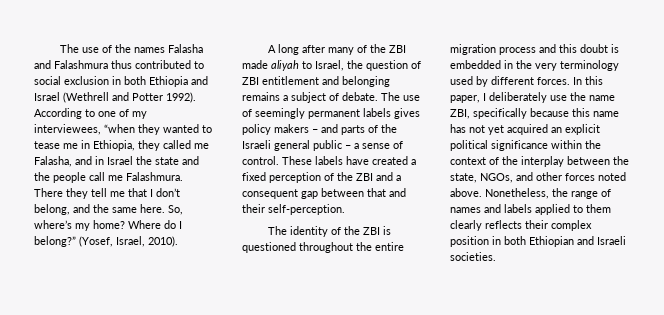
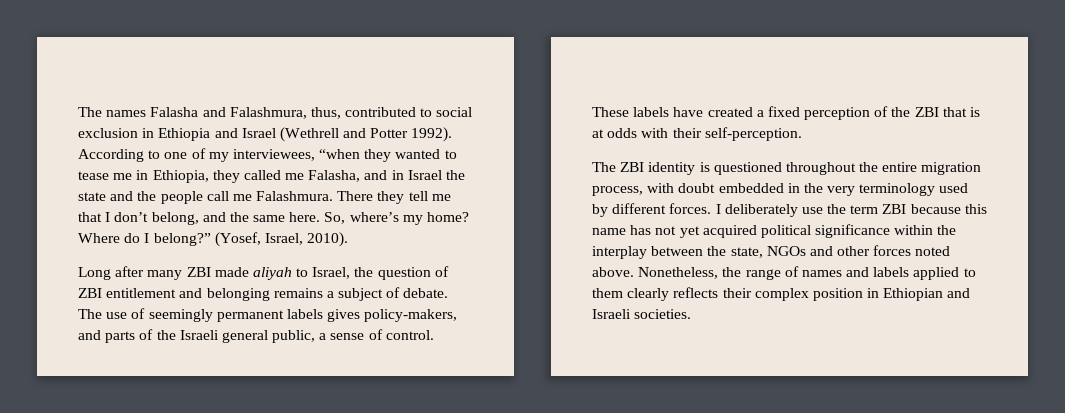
- The use of the names Falasha and Falashmura thus contributed to social exclusion in both Ethiopia and Israel (Wethrell and Potter 1992).
+ The names Falasha and Falashmura, thus, contributed to social exclusion in Ethiopia and Israel (Wethrell and Potter 1992).
- A long after many of the ZBI made aliyah to Israel, the question of ZBI entitlement and belonging remains a subject of debate.
+ Long after many ZBI made aliyah to Israel, the question of ZBI entitlement and belonging remains a subject of debate.
- The use of seemingly permanent labels gives policy makers – and parts of the Israeli general public – a sense of control.
+ The use of seemingly permanent labels gives policy-makers, and parts of the Israeli general public, a sense of control.
- These labels have created a fixed perception of the ZBI and a consequent gap between that and their self-perception.
+ These labels have created a fixed perception of the ZBI that is at odds with their self-perception.
- The identity of the ZBI is questioned throughout the entire migration process and this doubt is embedded in the very terminology used by different forces.
+ The ZBI identity is questioned throughout the entire migration process, with doubt embedded in the very terminology used by different forces.
- In this paper, I deliberately use the name ZBI, specifically because this name has not yet acquired an explicit political significance within the context of the interplay between the state, NGOs, and other forces noted above.
+ I deliberately use the term ZBI because this name has not yet acquired political significance within the interplay between the state, NGOs and other forces noted above.
- Nonetheless, the range of names and labels applied to them clearly reflects their complex position in both Ethiopian and Israeli societies.
+ Nonetheless, the range of names and labels applied to them clearly reflects their complex position in Ethiopian and Israeli societies.

